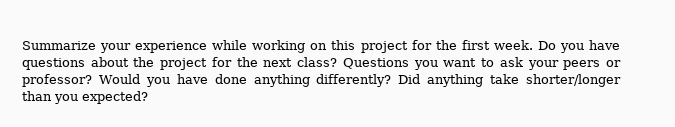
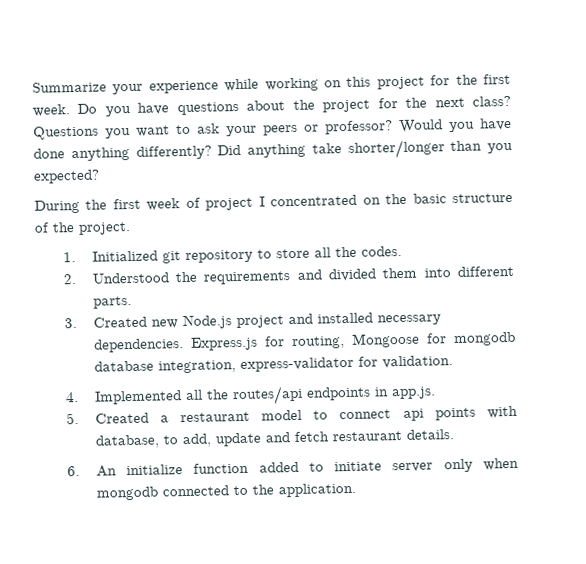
+ During the first week of project I concentrated on the basic structure of the project.
+ 1. Initialized git repository to store all the codes.
+ 2. Understood the requirements and divided them into different parts.
+ 3. Created new Node.js project and installed necessary dependencies. Express.js for routing, Mongoose for mongodb database integration, express-validator for validation.
+ 4. Implemented all the routes/api endpoints in app.js.
+ 5. Created a restaurant model to connect api points with database, to add, update and fetch restaurant details.
+ 6. An initialize function added to initiate server only when mongodb connected to the application.

